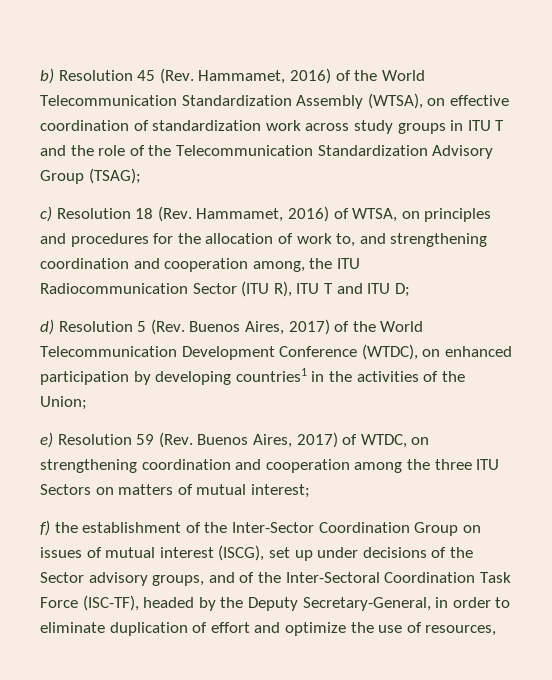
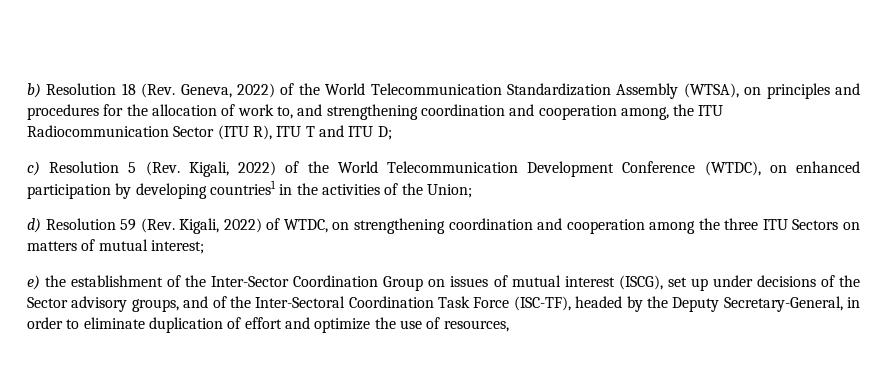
- b) Resolution 45 (Rev. Hammamet, 2016) of the World Telecommunication Standardization Assembly (WTSA), on effective coordination of standardization work across study groups in ITU T and the role of the Telecommunication Standardization Advisory Group (TSAG);
- c) Resolution 18 (Rev. Hammamet, 2016) of WTSA, on principles and procedures for the allocation of work to, and strengthening coordination and cooperation among, the ITU Radiocommunication Sector (ITU R), ITU T and ITU D;
+ b) Resolution 18 (Rev. Geneva, 2022) of the World Telecommunication Standardization Assembly (WTSA), on principles and procedures for the allocation of work to, and strengthening coordination and cooperation among, the ITU Radiocommunication Sector (ITU R), ITU T and ITU D;
- d) Resolution 5 (Rev. Buenos Aires, 2017) of the World Telecommunication Development Conference (WTDC), on enhanced participation by developing countries1 in the activities of the Union;
+ c) Resolution 5 (Rev. Kigali, 2022) of the World Telecommunication Development Conference (WTDC), on enhanced participation by developing countries1 in the activities of the Union;
- e) Resolution 59 (Rev. Buenos Aires, 2017) of WTDC, on strengthening coordination and cooperation among the three ITU Sectors on matters of mutual interest;
+ d) Resolution 59 (Rev. Kigali, 2022) of WTDC, on strengthening coordination and cooperation among the three ITU Sectors on matters of mutual interest;
- f) the establishment of the Inter-Sector Coordination Group on issues of mutual interest (ISCG), set up under decisions of the Sector advisory groups, and of the Inter-Sectoral Coordination Task Force (ISC-TF), headed by the Deputy Secretary-General, in order to eliminate duplication of effort and optimize the use of resources,
+ e) the establishment of the Inter-Sector Coordination Group on issues of mutual interest (ISCG), set up under decisions of the Sector advisory groups, and of the Inter-Sectoral Coordination Task Force (ISC-TF), headed by the Deputy Secretary-General, in order to eliminate duplication of effort and optimize the use of resources,

